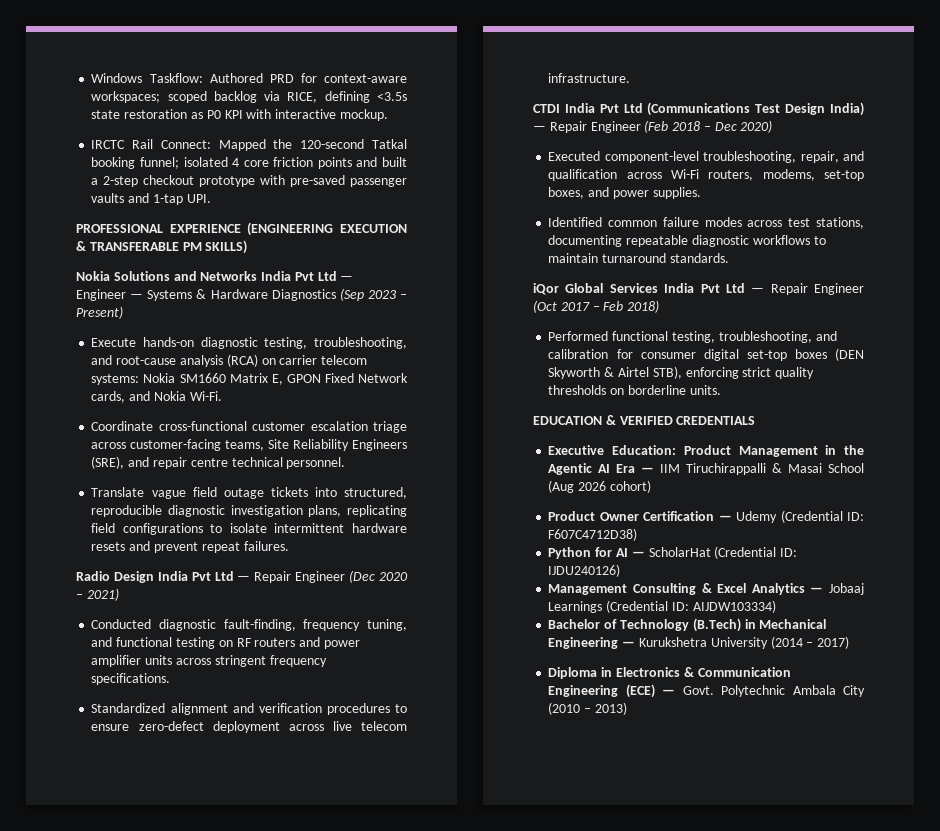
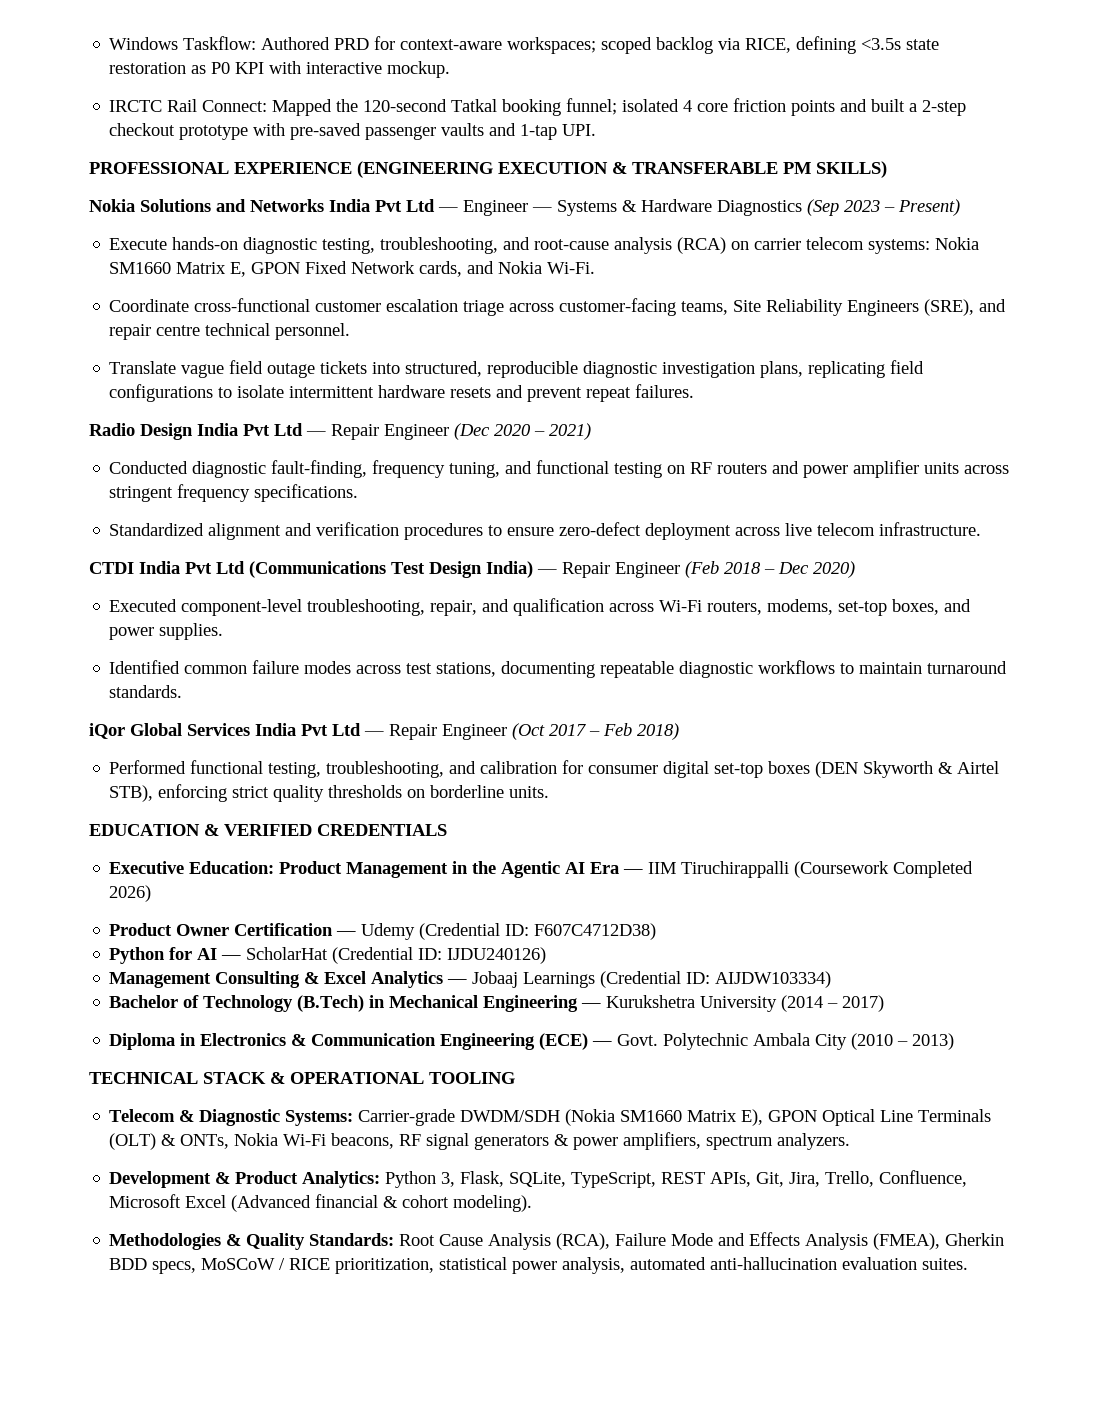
- Executive Education: Product Management in the Agentic AI Era — IIM Tiruchirappalli & Masai School (Aug 2026 cohort)
+ Executive Education: Product Management in the Agentic AI Era — IIM Tiruchirappalli (Coursework Completed 2026)
+ TECHNICAL STACK & OPERATIONAL TOOLING
+ Telecom & Diagnostic Systems: Carrier-grade DWDM/SDH (Nokia SM1660 Matrix E), GPON Optical Line Terminals (OLT) & ONTs, Nokia Wi-Fi beacons, RF signal generators & power amplifiers, spectrum analyzers.
+ Development & Product Analytics: Python 3, Flask, SQLite, TypeScript, REST APIs, Git, Jira, Trello, Confluence, Microsoft Excel (Advanced financial & cohort modeling).
+ Methodologies & Quality Standards: Root Cause Analysis (RCA), Failure Mode and Effects Analysis (FMEA), Gherkin BDD specs, MoSCoW / RICE prioritization, statistical power analysis, automated anti-hallucination evaluation suites.

